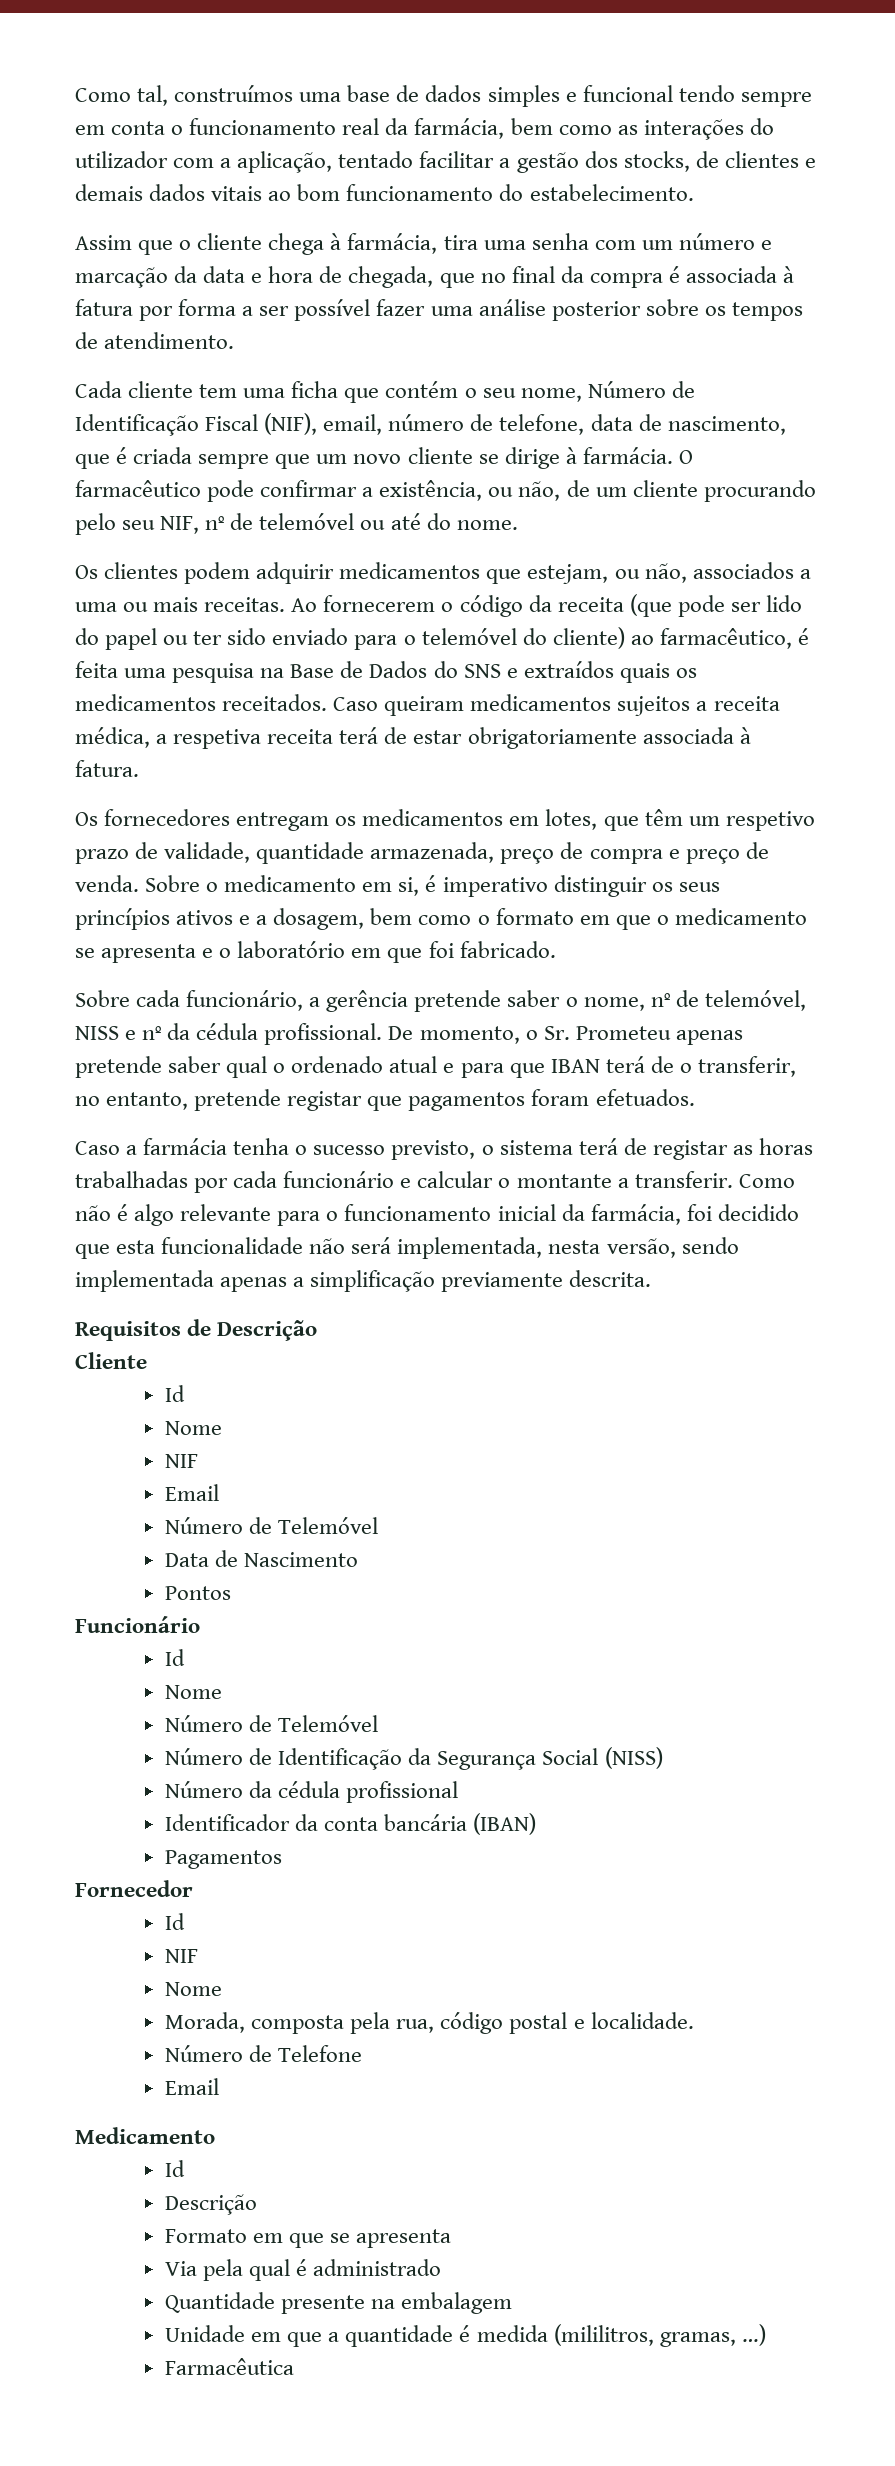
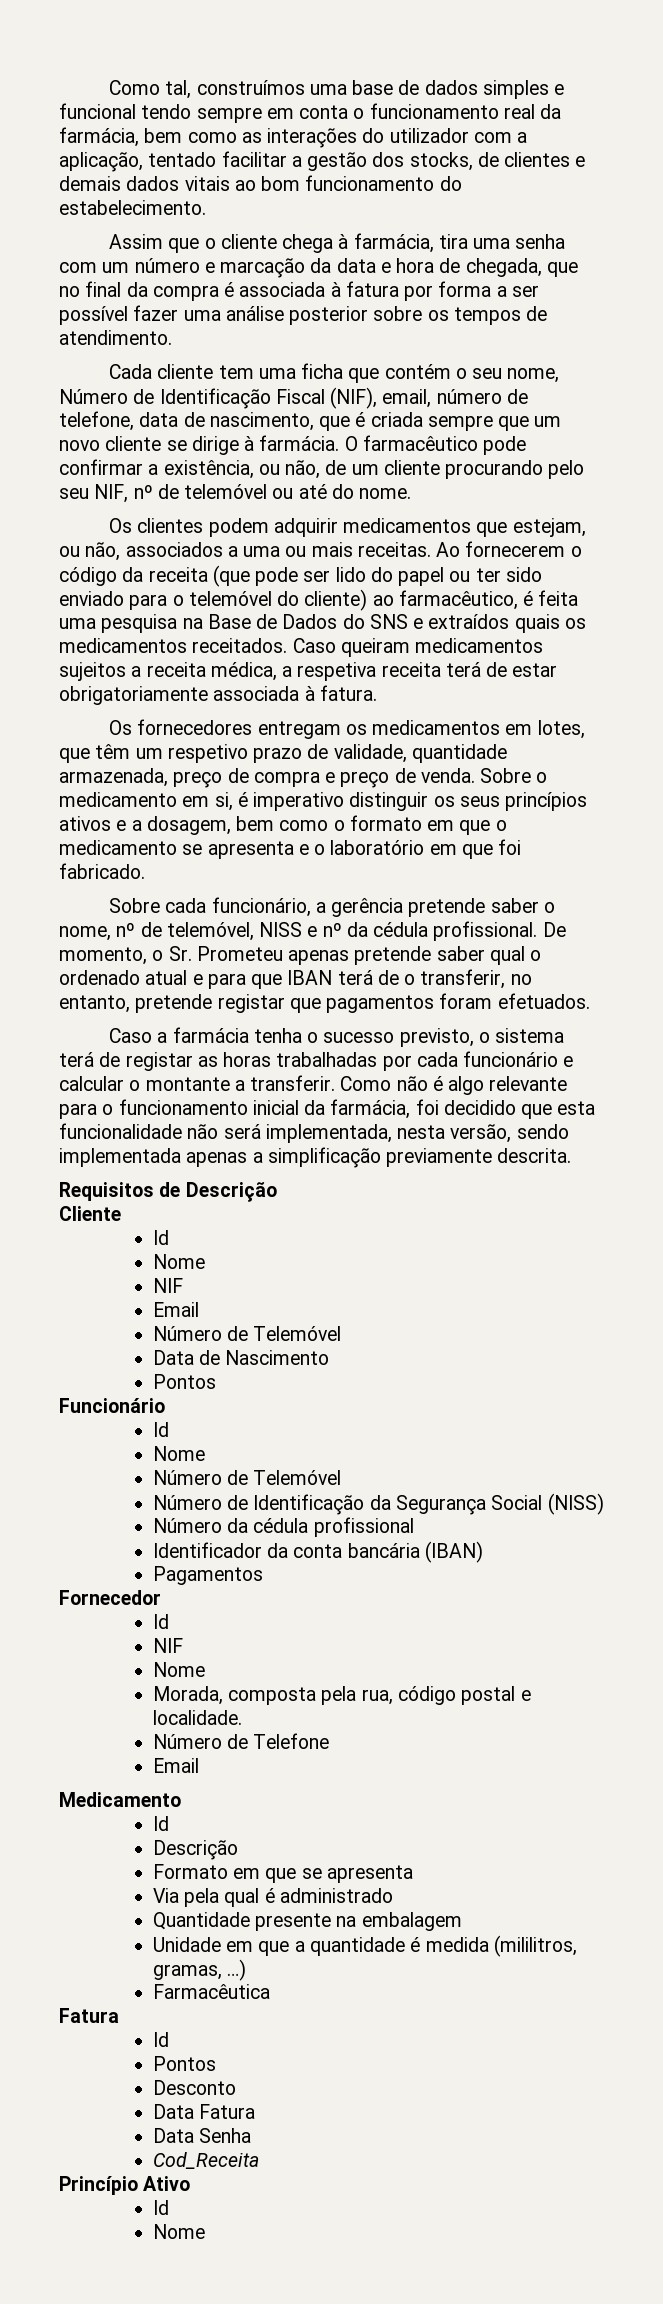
  Farmacêutica
+ Fatura
+ Id
+ Pontos
+ Desconto
+ Data Fatura
+ Data Senha
+ Cod_Receita
+ Princípio Ativo
+ Id
+ Nome

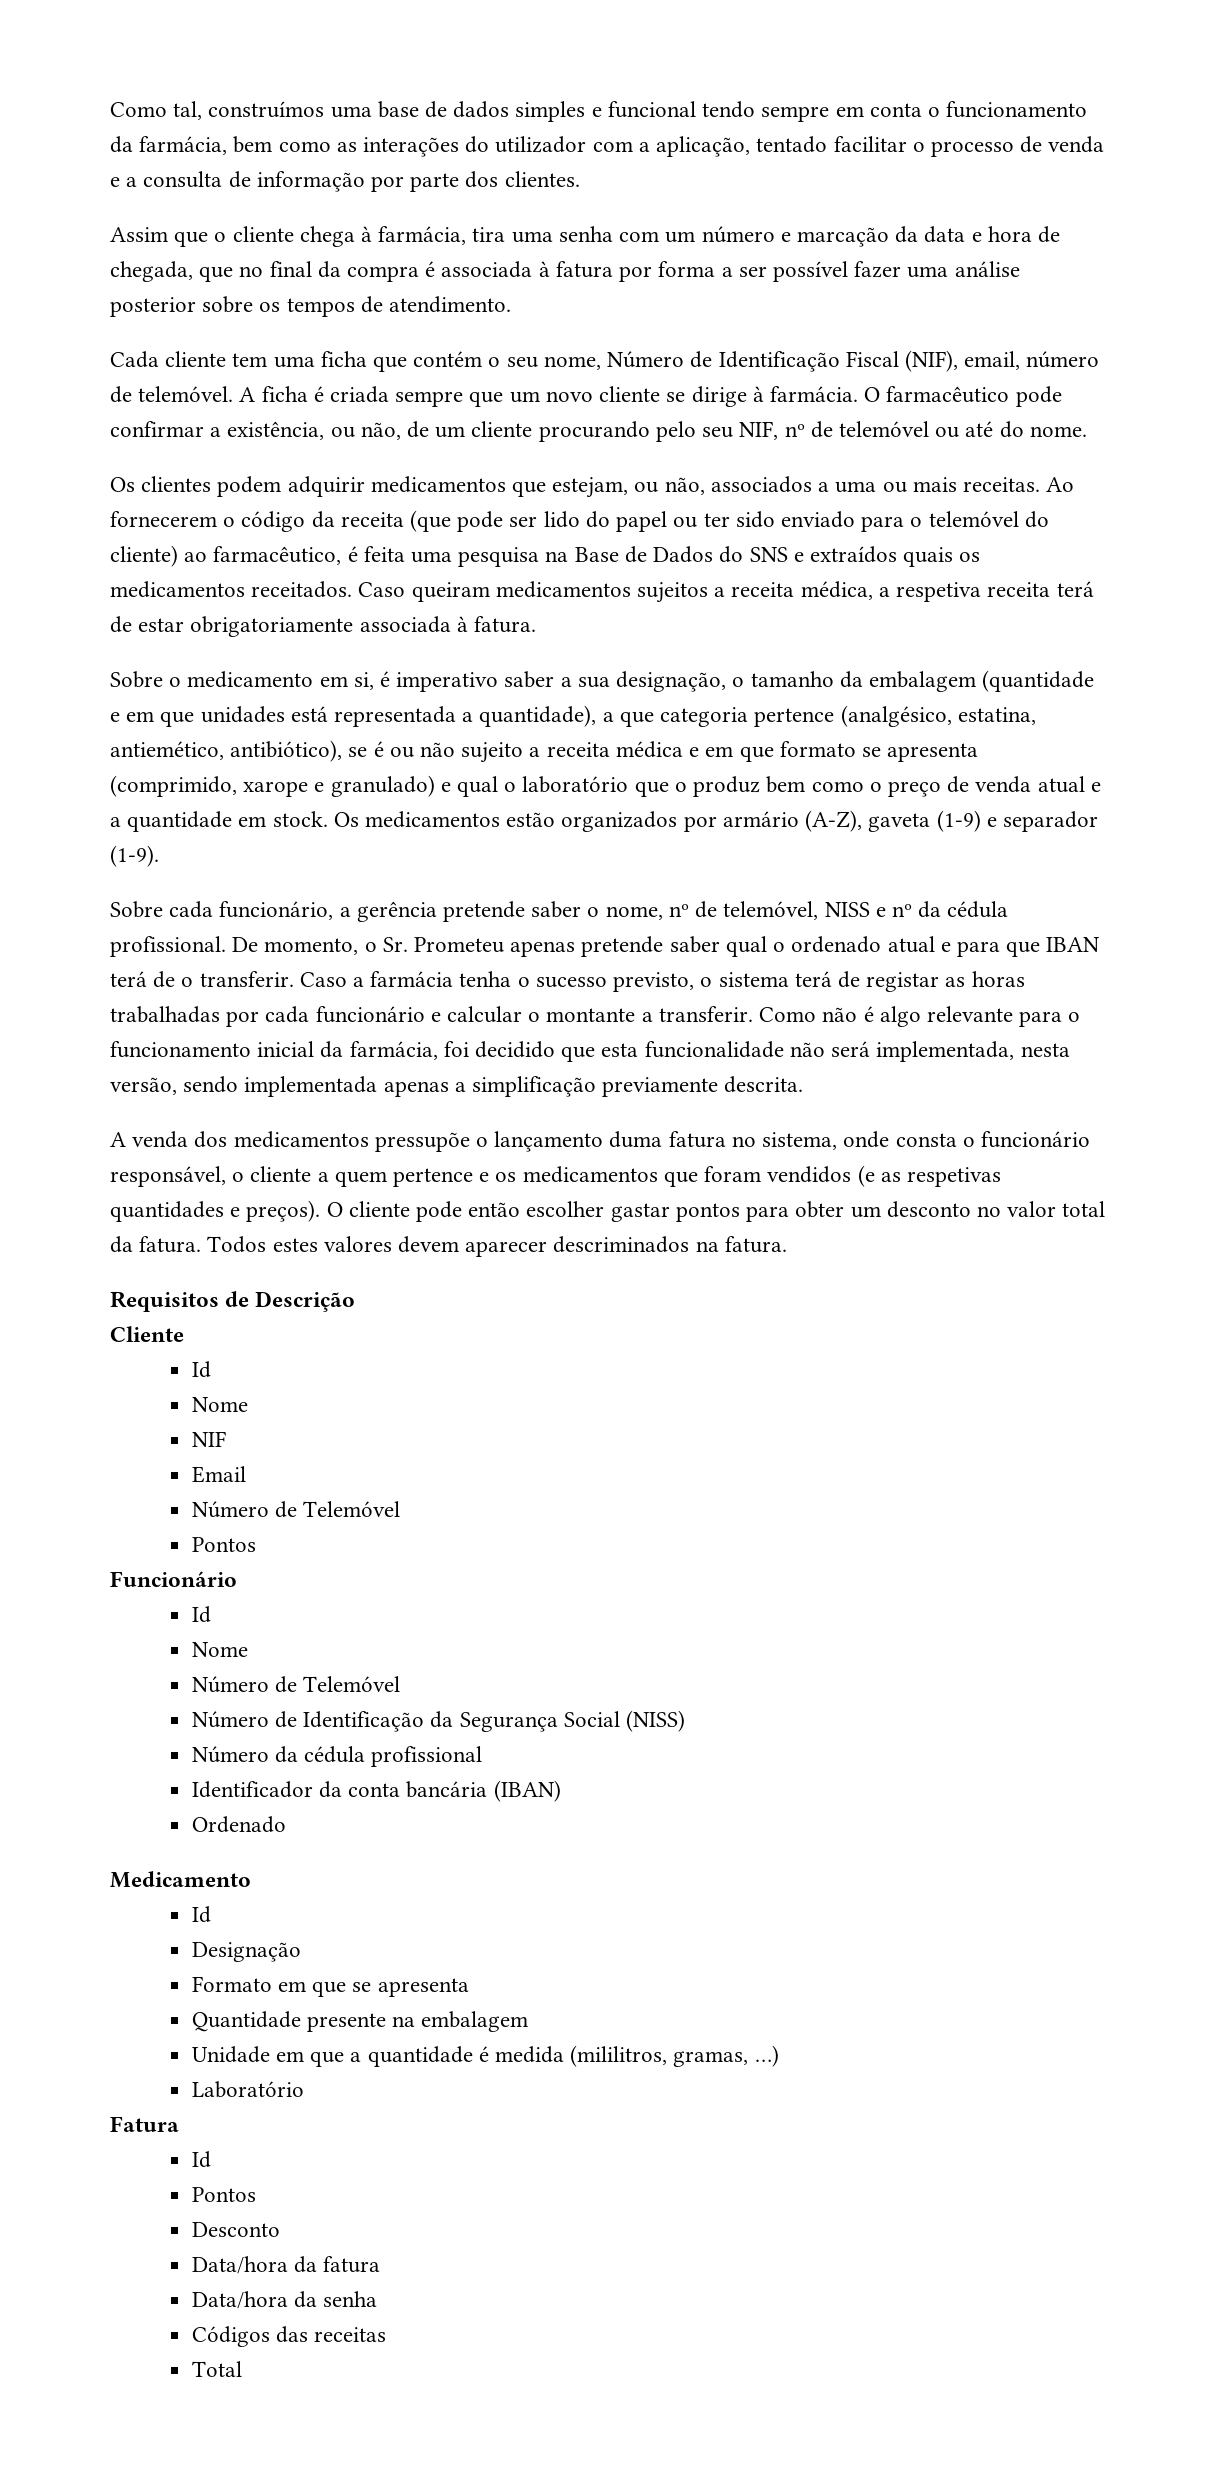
- Como tal, construímos uma base de dados simples e funcional tendo sempre em conta o funcionamento real da farmácia, bem como as interações do utilizador com a aplicação, tentado facilitar a gestão dos stocks, de clientes e demais dados vitais ao bom funcionamento do estabelecimento.
+ Como tal, construímos uma base de dados simples e funcional tendo sempre em conta o funcionamento da farmácia, bem como as interações do utilizador com a aplicação, tentado facilitar o processo de venda e a consulta de informação por parte dos clientes.
- Cada cliente tem uma ficha que contém o seu nome, Número de Identificação Fiscal (NIF), email, número de telefone, data de nascimento, que é criada sempre que um novo cliente se dirige à farmácia.
+ Cada cliente tem uma ficha que contém o seu nome, Número de Identificação Fiscal (NIF), email, número de telemóvel. A ficha é criada sempre que um novo cliente se dirige à farmácia.
- Os fornecedores entregam os medicamentos em lotes, que têm um respetivo prazo de validade, quantidade armazenada, preço de compra e preço de venda. Sobre o medicamento em si, é imperativo distinguir os seus princípios ativos e a dosagem, bem como o formato em que o medicamento se apresenta e o laboratório em que foi fabricado.
+ Sobre o medicamento em si, é imperativo saber a sua designação, o tamanho da embalagem (quantidade e em que unidades está representada a quantidade), a que categoria pertence (analgésico, estatina, antiemético, antibiótico), se é ou não sujeito a receita médica e em que formato se apresenta (comprimido, xarope e granulado) e qual o laboratório que o produz bem como o preço de venda atual e a quantidade em stock. Os medicamentos estão organizados por armário (A-Z), gaveta (1-9) e separador (1-9).
- De momento, o Sr. Prometeu apenas pretende saber qual o ordenado atual e para que IBAN terá de o transferir, no entanto, pretende registar que pagamentos foram efetuados.
- Caso a farmácia tenha o sucesso previsto, o sistema terá de registar as horas trabalhadas por cada funcionário e calcular o montante a transferir.
+ De momento, o Sr. Prometeu apenas pretende saber qual o ordenado atual e para que IBAN terá de o transferir. Caso a farmácia tenha o sucesso previsto, o sistema terá de registar as horas trabalhadas por cada funcionário e calcular o montante a transferir.
+ A venda dos medicamentos pressupõe o lançamento duma fatura no sistema, onde consta o funcionário responsável, o cliente a quem pertence e os medicamentos que foram vendidos (e as respetivas quantidades e preços). O cliente pode então escolher gastar pontos para obter um desconto no valor total da fatura. Todos estes valores devem aparecer descriminados na fatura.
- Data de Nascimento
- Pagamentos
- Fornecedor
- Id
- NIF
- Nome
- Morada, composta pela rua, código postal e localidade.
- Número de Telefone
- Email
+ Ordenado
  Medicamento
  Id
- Descrição
+ Designação
- Via pela qual é administrado
- Farmacêutica
+ Laboratório
- Data Fatura
- Data Senha
- Cod_Receita
- Princípio Ativo
- Id
- Nome
+ Data/hora da fatura
+ Data/hora da senha
+ Códigos das receitas
+ Total

